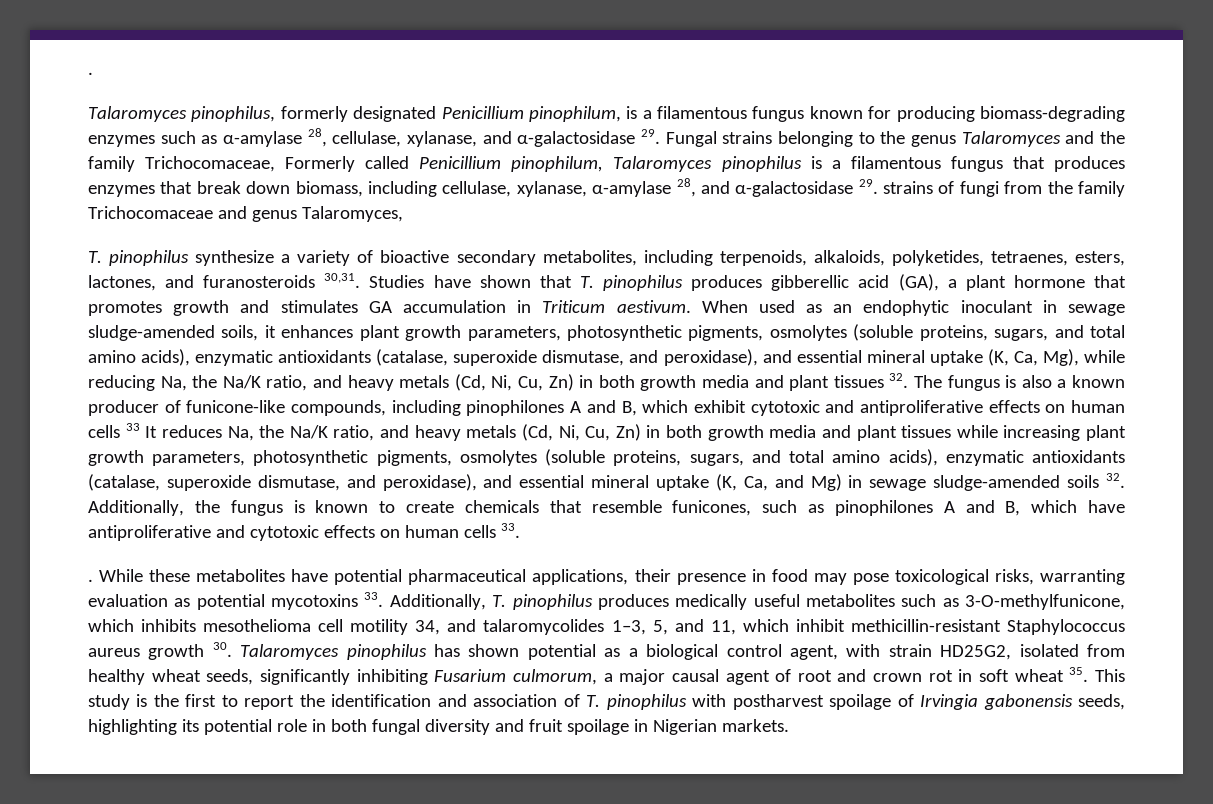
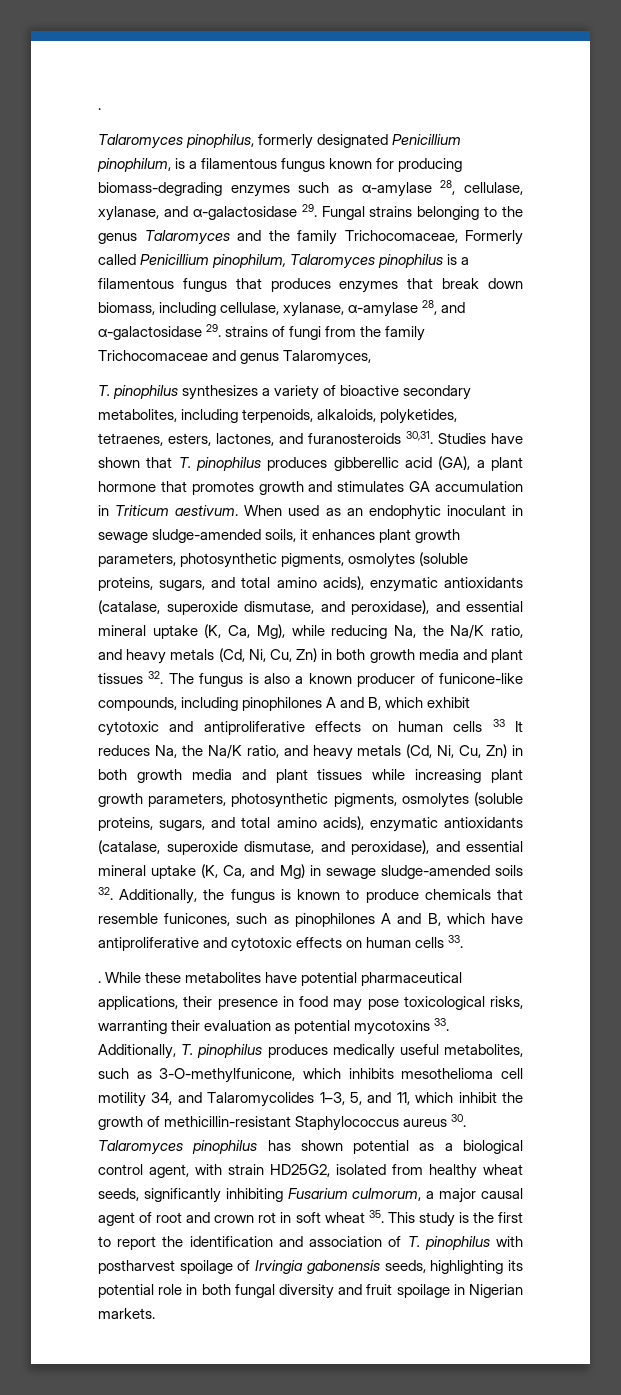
- T. pinophilus synthesize a variety of bioactive secondary metabolites, including terpenoids, alkaloids, polyketides, tetraenes, esters, lactones, and furanosteroids 30,31.
+ T. pinophilus synthesizes a variety of bioactive secondary metabolites, including terpenoids, alkaloids, polyketides, tetraenes, esters, lactones, and furanosteroids 30,31.
- When used as an endophytic inoculant in sewage sludge-amended soils, it enhances plant growth parameters, photosynthetic pigments, osmolytes (soluble proteins, sugars, and total amino acids), enzymatic antioxidants (catalase, superoxide dismutase, and peroxidase), and essential mineral uptake (K, Ca, Mg), while reducing Na, the Na/K ratio, and heavy metals (Cd, Ni, Cu, Zn) in both growth media and plant tissues 32. The fungus is also a known producer of funicone-like compounds, including pinophilones A and B, which exhibit cytotoxic and antiproliferative effects on human cells 33 It reduces Na, the Na/K ratio, and heavy metals (Cd, Ni, Cu, Zn) in both growth media and plant tissues while increasing plant growth parameters, photosynthetic pigments, osmolytes (soluble proteins, sugars, and total amino acids), enzymatic antioxidants (catalase, superoxide dismutase, and peroxidase), and essential mineral uptake (K, Ca, and Mg) in sewage sludge-amended soils 32. Additionally, the fungus is known to create chemicals that resemble funicones, such as pinophilones A and B, which have antiproliferative and cytotoxic effects on human cells 33.
+ When used as an endophytic inoculant in sewage sludge-amended soils, it enhances plant growth parameters, photosynthetic pigments, osmolytes (soluble proteins, sugars, and total amino acids), enzymatic antioxidants (catalase, superoxide dismutase, and peroxidase), and essential mineral uptake (K, Ca, Mg), while reducing Na, the Na/K ratio, and heavy metals (Cd, Ni, Cu, Zn) in both growth media and plant tissues 32. The fungus is also a known producer of funicone-like compounds, including pinophilones A and B, which exhibit cytotoxic and antiproliferative effects on human cells 33 It reduces Na, the Na/K ratio, and heavy metals (Cd, Ni, Cu, Zn) in both growth media and plant tissues while increasing plant growth parameters, photosynthetic pigments, osmolytes (soluble proteins, sugars, and total amino acids), enzymatic antioxidants (catalase, superoxide dismutase, and peroxidase), and essential mineral uptake (K, Ca, and Mg) in sewage sludge-amended soils 32. Additionally, the fungus is known to produce chemicals that resemble funicones, such as pinophilones A and B, which have antiproliferative and cytotoxic effects on human cells 33.
- While these metabolites have potential pharmaceutical applications, their presence in food may pose toxicological risks, warranting evaluation as potential mycotoxins 33. Additionally, T. pinophilus produces medically useful metabolites such as 3-O-methylfunicone, which inhibits mesothelioma cell motility 34, and talaromycolides 1–3, 5, and 11, which inhibit methicillin-resistant Staphylococcus aureus growth 30. Talaromyces pinophilus has shown potential as a biological control agent, with strain HD25G2, isolated from healthy wheat seeds, significantly inhibiting Fusarium culmorum, a major causal agent of root and crown rot in soft wheat 35. This study is the first to report the identification and association of T. pinophilus with postharvest spoilage of Irvingia gabonensis seeds, highlighting its potential role in both fungal diversity and fruit spoilage in Nigerian markets.
+ While these metabolites have potential pharmaceutical applications, their presence in food may pose toxicological risks, warranting their evaluation as potential mycotoxins 33. Additionally, T. pinophilus produces medically useful metabolites, such as 3-O-methylfunicone, which inhibits mesothelioma cell motility 34, and Talaromycolides 1–3, 5, and 11, which inhibit the growth of methicillin-resistant Staphylococcus aureus 30. Talaromyces pinophilus has shown potential as a biological control agent, with strain HD25G2, isolated from healthy wheat seeds, significantly inhibiting Fusarium culmorum, a major causal agent of root and crown rot in soft wheat 35. This study is the first to report the identification and association of T. pinophilus with postharvest spoilage of Irvingia gabonensis seeds, highlighting its potential role in both fungal diversity and fruit spoilage in Nigerian markets.

